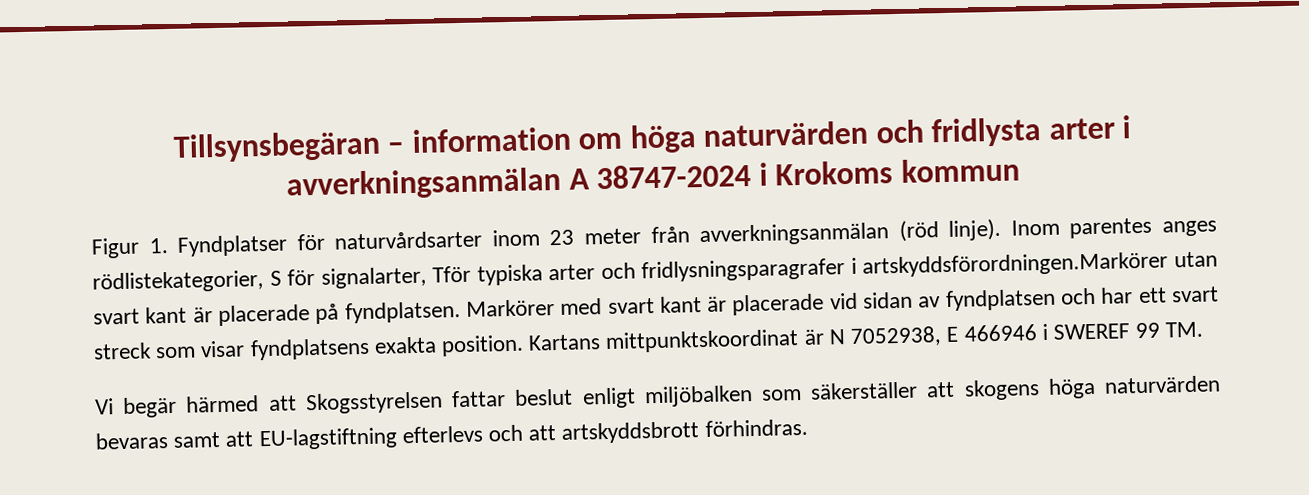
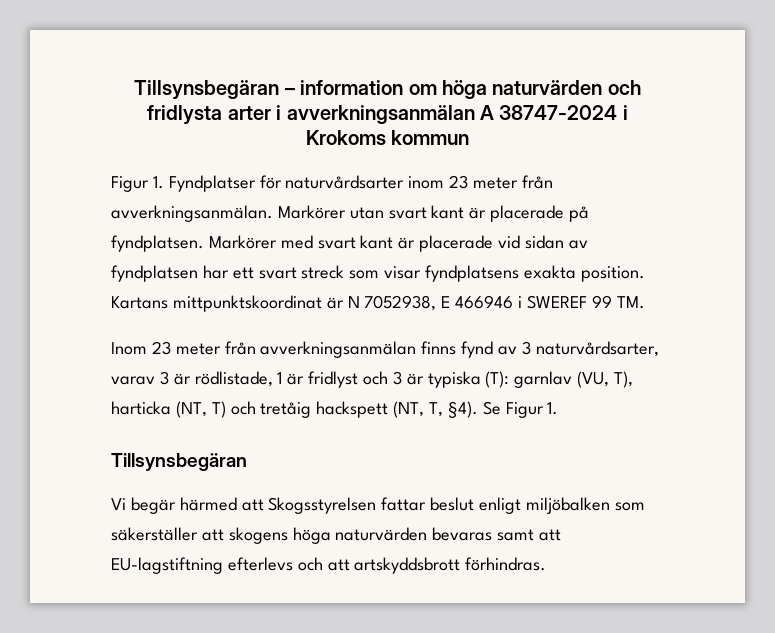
- Figur 1. Fyndplatser för naturvårdsarter inom 23 meter från avverkningsanmälan (röd linje). Inom parentes anges rödlistekategorier, S för signalarter, Tför typiska arter och fridlysningsparagrafer i artskyddsförordningen.Markörer utan svart kant är placerade på fyndplatsen.
+ Figur 1. Fyndplatser för naturvårdsarter inom 23 meter från avverkningsanmälan. Markörer utan svart kant är placerade på fyndplatsen.
- Markörer med svart kant är placerade vid sidan av fyndplatsen och har ett svart streck som visar fyndplatsens exakta position.
+ Markörer med svart kant är placerade vid sidan av fyndplatsen har ett svart streck som visar fyndplatsens exakta position.
+ Inom 23 meter från avverkningsanmälan finns fynd av 3 naturvårdsarter, varav 3 är rödlistade, 1 är fridlyst och 3 är typiska (T): garnlav (VU, T), harticka (NT, T) och tretåig hackspett (NT, T, §4). Se Figur 1.
+ Tillsynsbegäran

